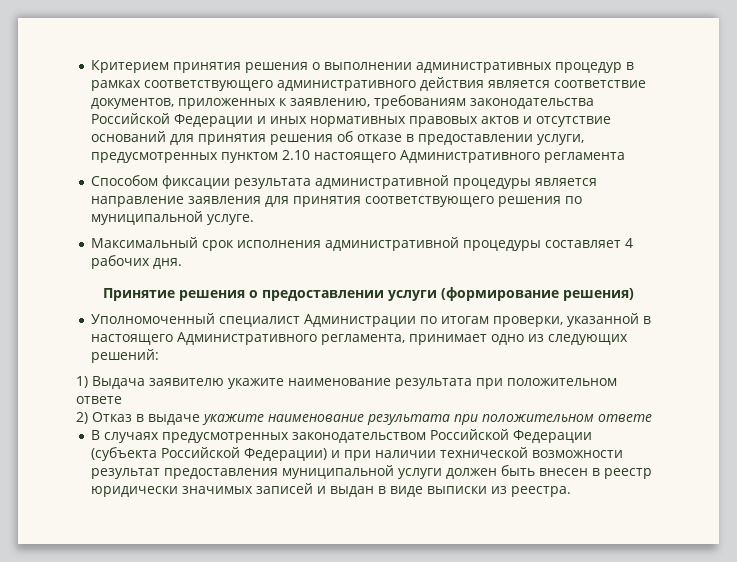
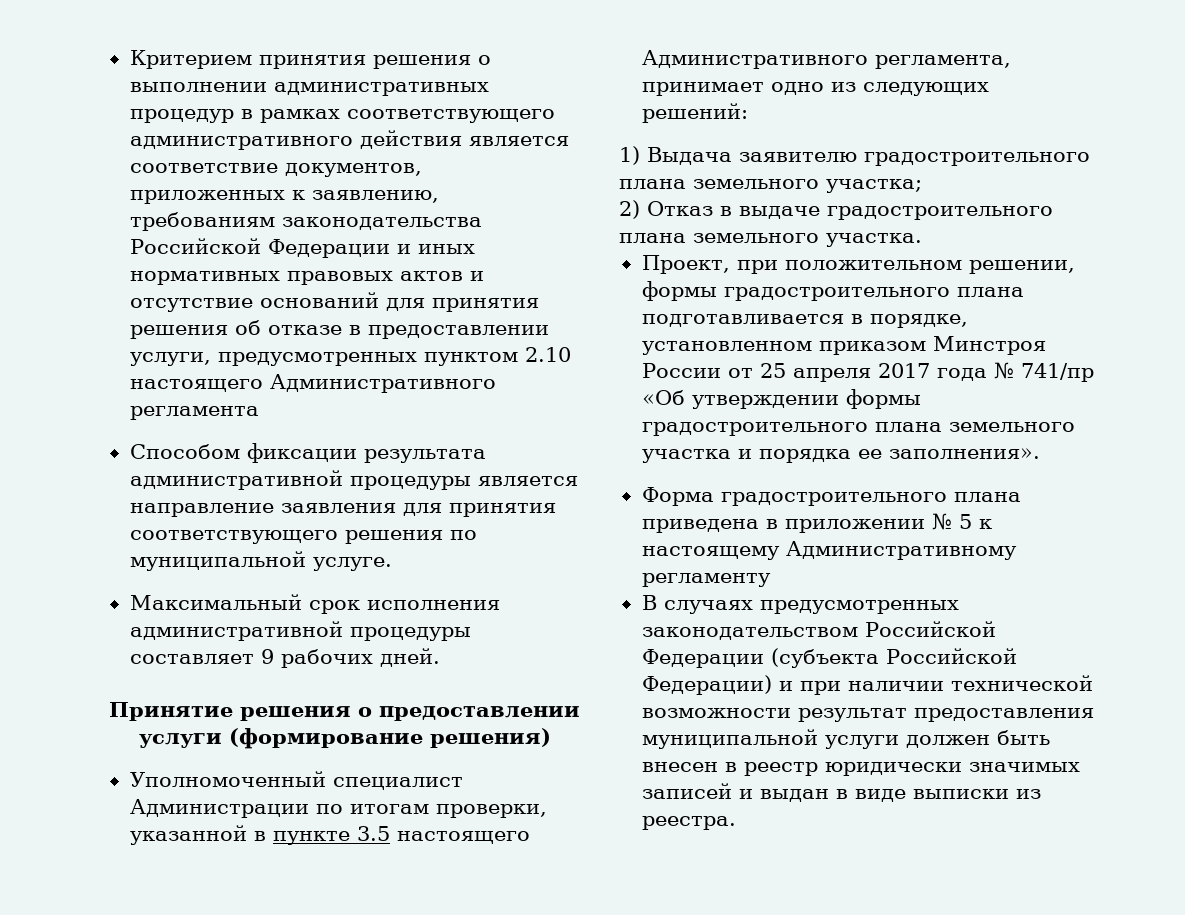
- Максимальный срок исполнения административной процедуры составляет 4 рабочих дня.
+ Максимальный срок исполнения административной процедуры составляет 9 рабочих дней.
- Уполномоченный специалист Администрации по итогам проверки, указанной в настоящего Административного регламента, принимает одно из следующих решений:
+ Уполномоченный специалист Администрации по итогам проверки, указанной в пункте 3.5 настоящего Административного регламента, принимает одно из следующих решений:
- 1) Выдача заявителю укажите наименование результата при положительном ответе
- 2) Отказ в выдаче укажите наименование результата при положительном ответе
+ 1) Выдача заявителю градостроительного плана земельного участка;
+ 2) Отказ в выдаче градостроительного плана земельного участка.
+ Проект, при положительном решении, формы градостроительного плана подготавливается в порядке, установленном приказом Минстроя России от 25 апреля 2017 года № 741/пр «Об утверждении формы градостроительного плана земельного участка и порядка ее заполнения».
+ Форма градостроительного плана приведена в приложении № 5 к настоящему Административному регламенту

